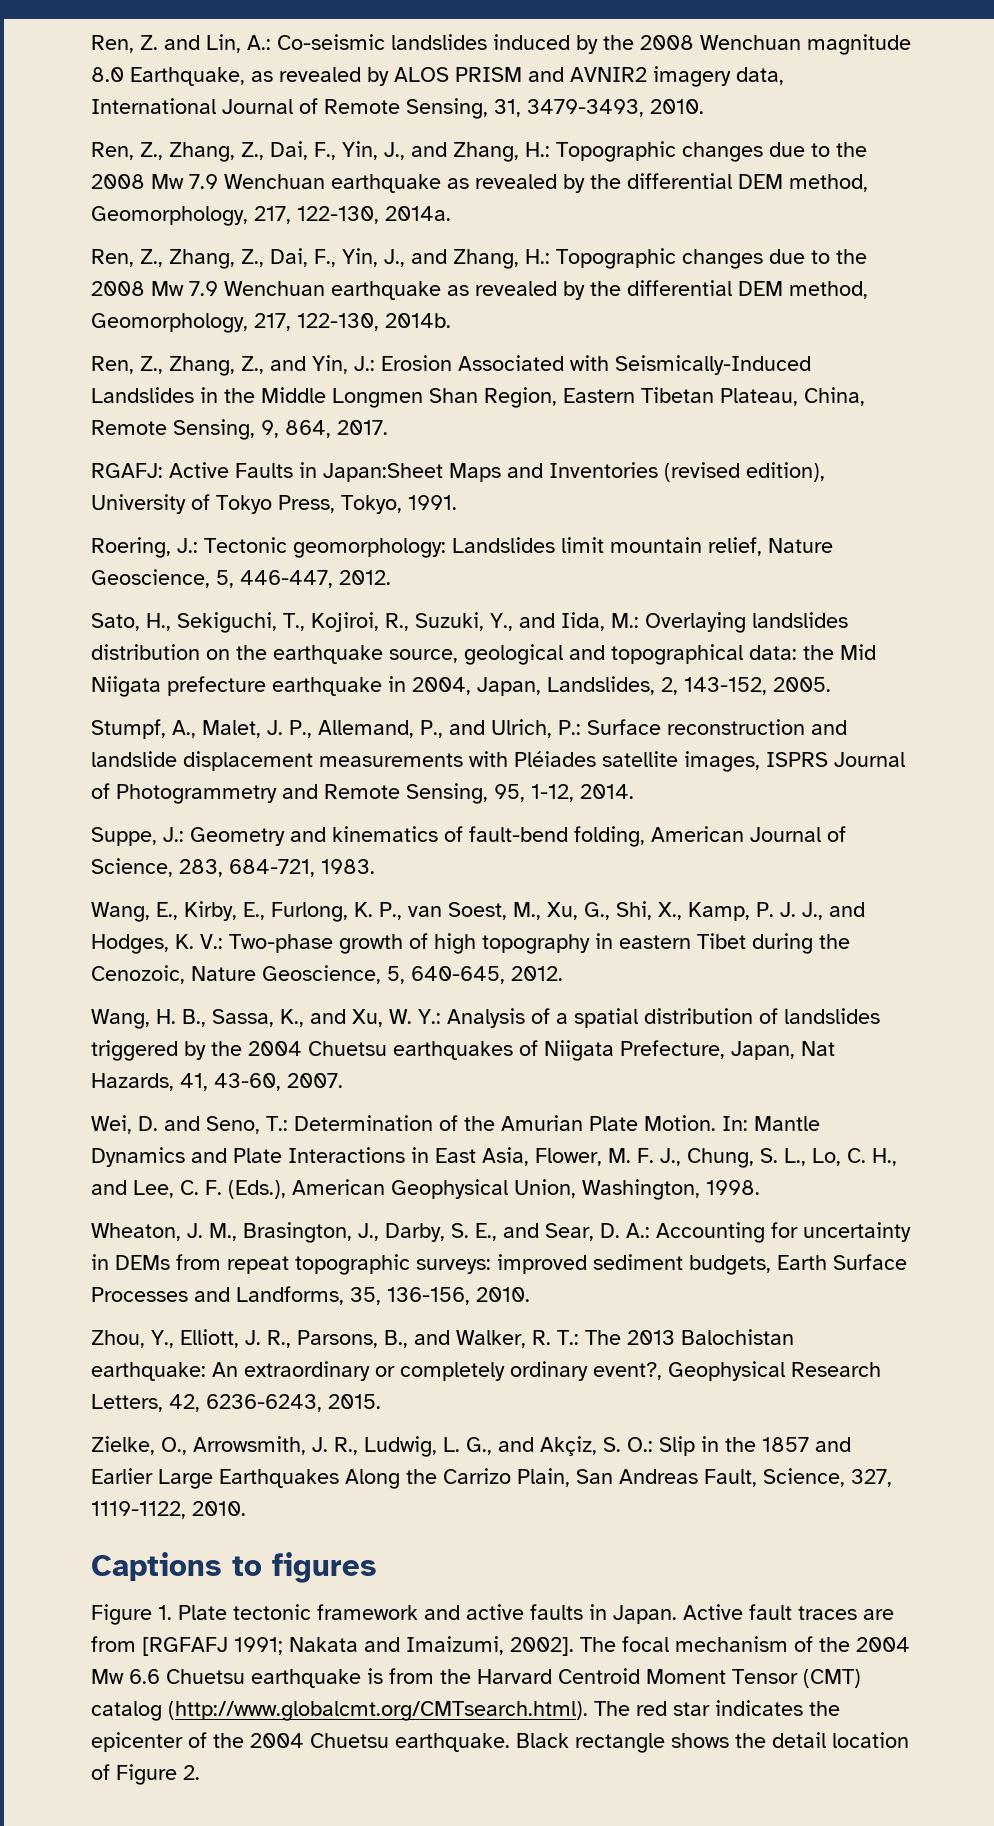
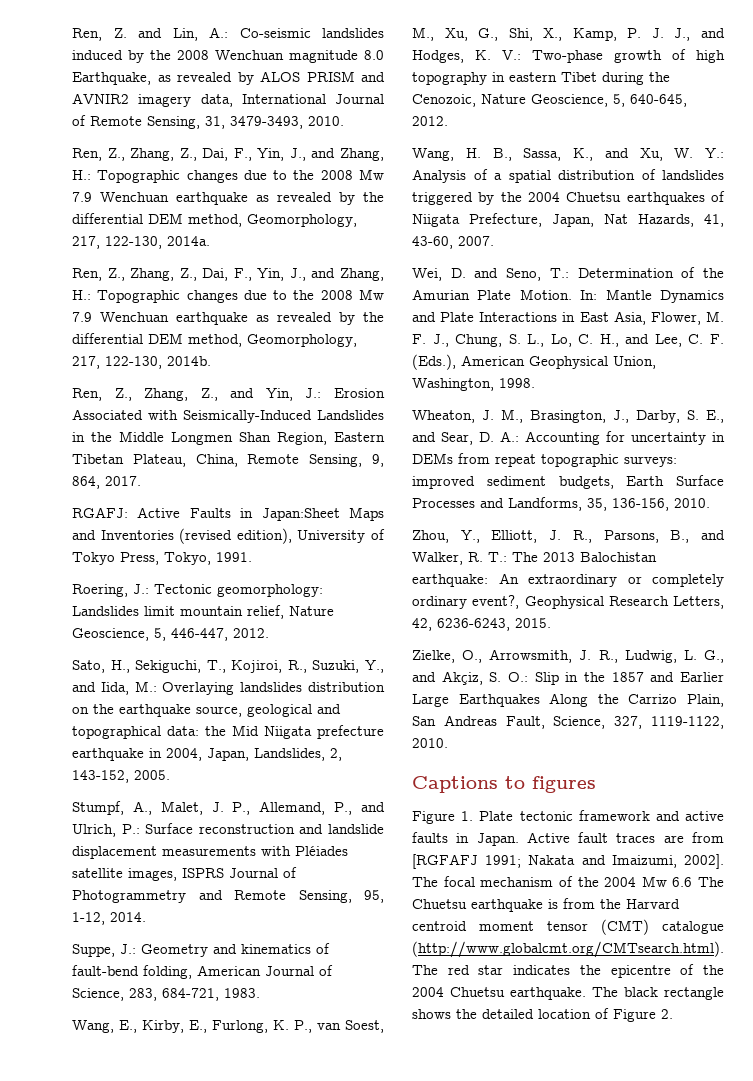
- The focal mechanism of the 2004 Mw 6.6 Chuetsu earthquake is from the Harvard Centroid Moment Tensor (CMT) catalog (http://www.globalcmt.org/CMTsearch.html). The red star indicates the epicenter of the 2004 Chuetsu earthquake.
+ The focal mechanism of the 2004 Mw 6.6 The Chuetsu earthquake is from the Harvard centroid moment tensor (CMT) catalogue (http://www.globalcmt.org/CMTsearch.html). The red star indicates the epicentre of the 2004 Chuetsu earthquake.
- Black rectangle shows the detail location of Figure 2.
+ The black rectangle shows the detailed location of Figure 2.

